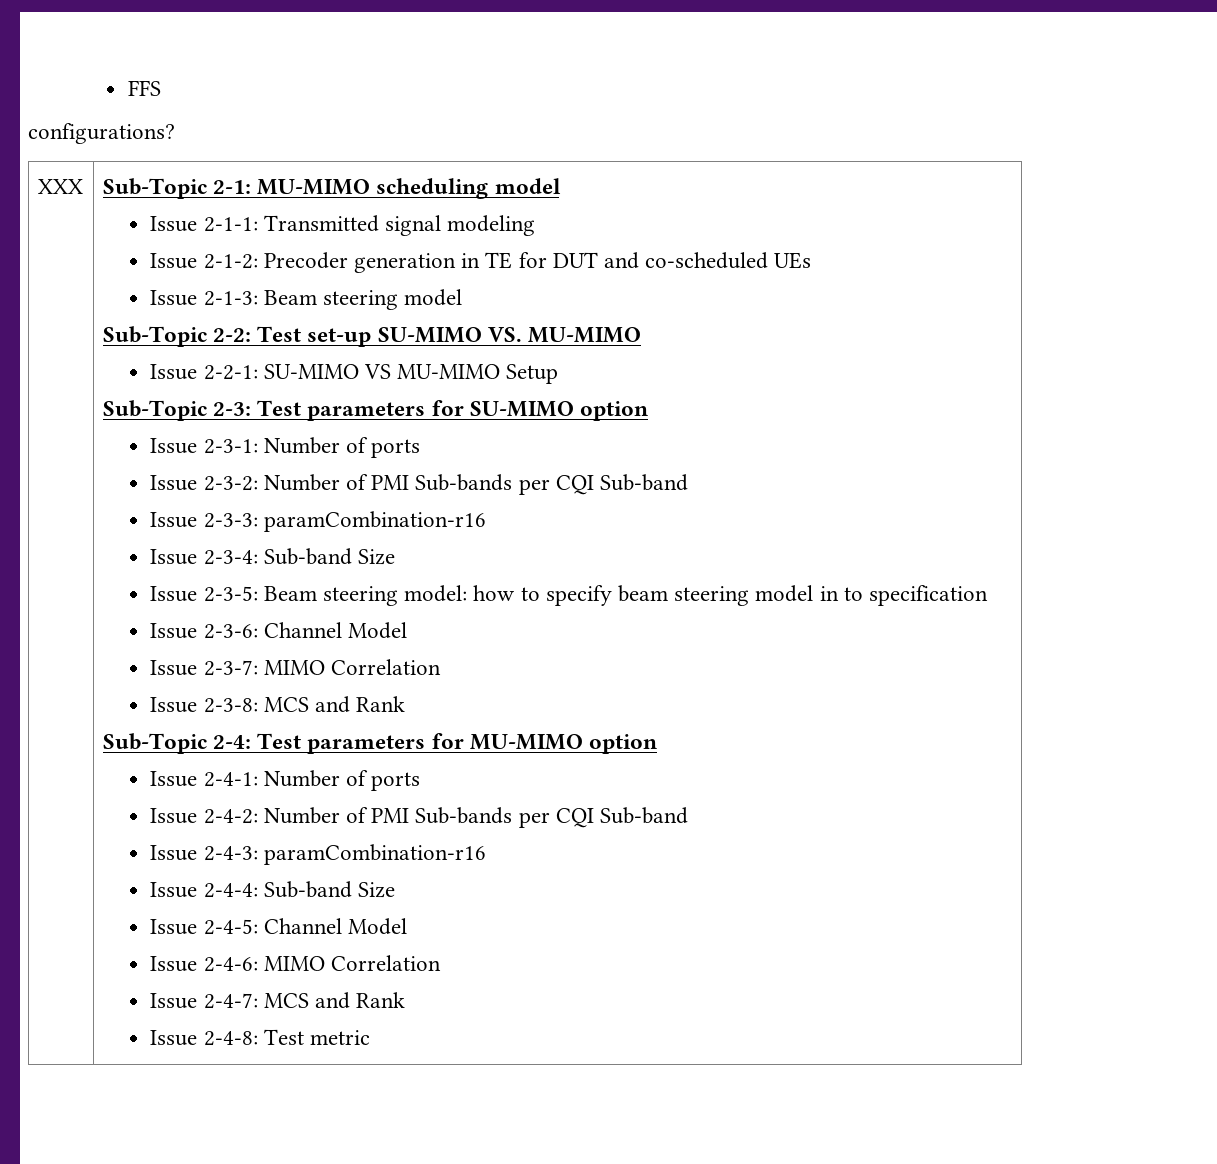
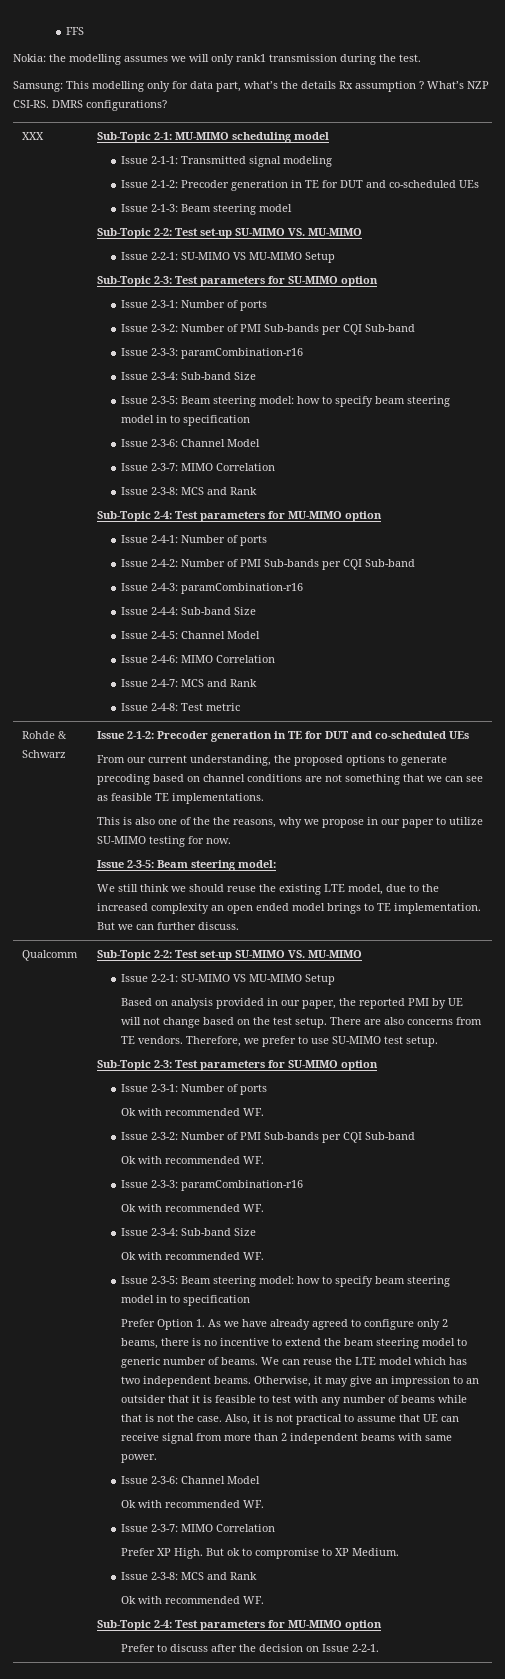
- configurations?
+ Nokia: the modelling assumes we will only rank1 transmission during the test.
+ Samsung: This modelling only for data part, what’s the details Rx assumption ? What’s NZP CSI-RS. DMRS configurations?
+ Rohde & Schwarz | Issue 2-1-2: Precoder generation in TE for DUT and co-scheduled UEs
+ From our current understanding, the proposed options to generate precoding based on channel conditions are not something that we can see as feasible TE implementations.
+ This is also one of the the reasons, why we propose in our paper to utilize SU-MIMO testing for now.
+ Issue 2-3-5: Beam steering model:
+ We still think we should reuse the existing LTE model, due to the increased complexity an open ended model brings to TE implementation. But we can further discuss.
+ Qualcomm | Sub-Topic 2-2: Test set-up SU-MIMO VS. MU-MIMO
+ Issue 2-2-1: SU-MIMO VS MU-MIMO Setup
+ Based on analysis provided in our paper, the reported PMI by UE will not change based on the test setup. There are also concerns from TE vendors. Therefore, we prefer to use SU-MIMO test setup.
+ Sub-Topic 2-3: Test parameters for SU-MIMO option
+ Issue 2-3-1: Number of ports
+ Ok with recommended WF.
+ Issue 2-3-2: Number of PMI Sub-bands per CQI Sub-band
+ Ok with recommended WF.
+ Issue 2-3-3: paramCombination-r16
+ Ok with recommended WF.
+ Issue 2-3-4: Sub-band Size
+ Ok with recommended WF.
+ Issue 2-3-5: Beam steering model: how to specify beam steering model in to specification
+ Prefer Option 1. As we have already agreed to configure only 2 beams, there is no incentive to extend the beam steering model to generic number of beams. We can reuse the LTE model which has two independent beams. Otherwise, it may give an impression to an outsider that it is feasible to test with any number of beams while that is not the case. Also, it is not practical to assume that UE can receive signal from more than 2 independent beams with same power.
+ Issue 2-3-6: Channel Model
+ Ok with recommended WF.
+ Issue 2-3-7: MIMO Correlation
+ Prefer XP High. But ok to compromise to XP Medium.
+ Issue 2-3-8: MCS and Rank
+ Ok with recommended WF.
+ Sub-Topic 2-4: Test parameters for MU-MIMO option
+ Prefer to discuss after the decision on Issue 2-2-1.

